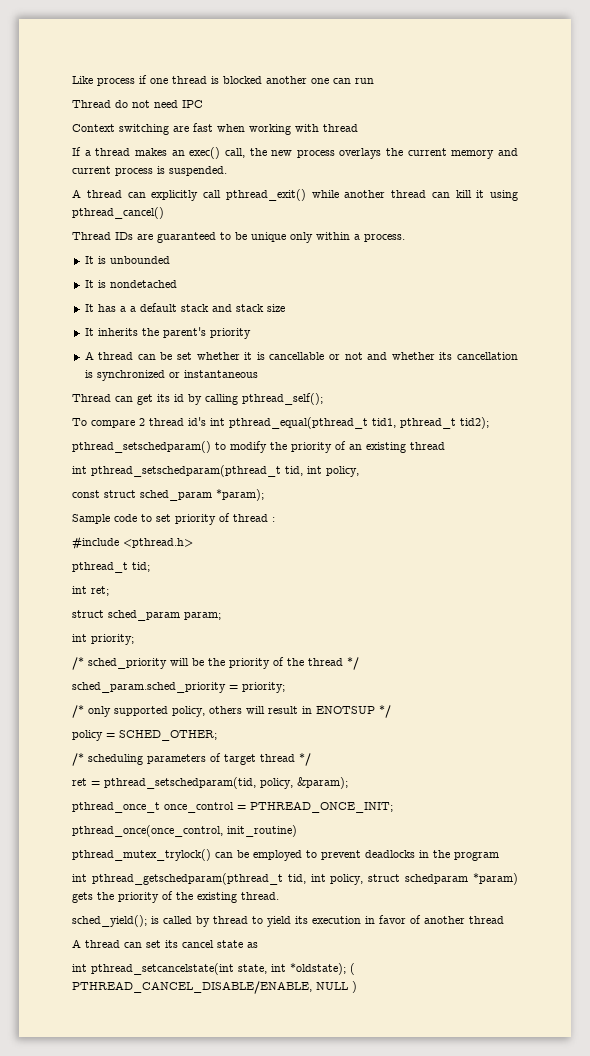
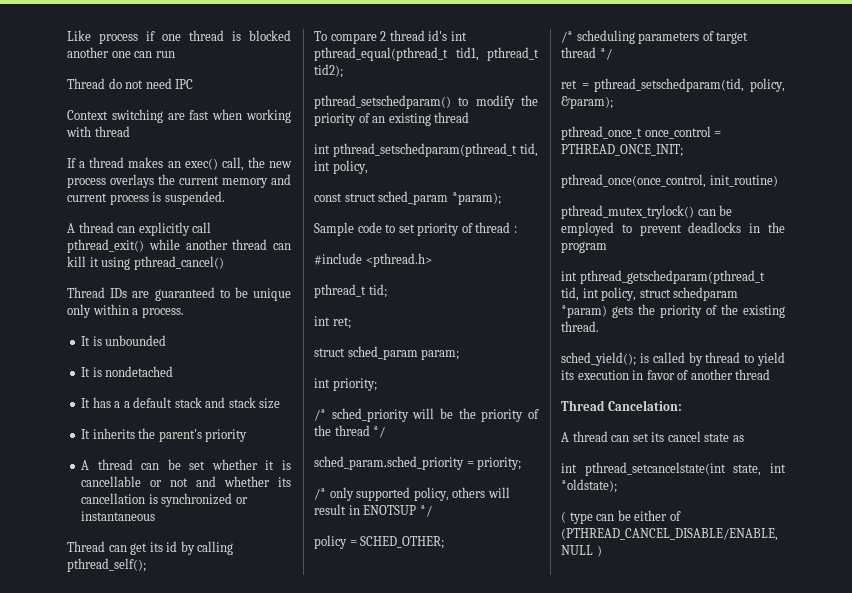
+ Thread Cancelation:
- int pthread_setcancelstate(int state, int *oldstate); ( PTHREAD_CANCEL_DISABLE/ENABLE, NULL )
+ int pthread_setcancelstate(int state, int *oldstate);
+ ( type can be either of (PTHREAD_CANCEL_DISABLE/ENABLE, NULL )

